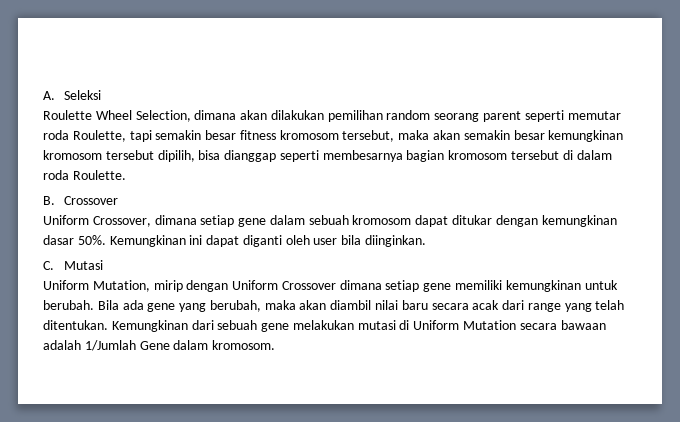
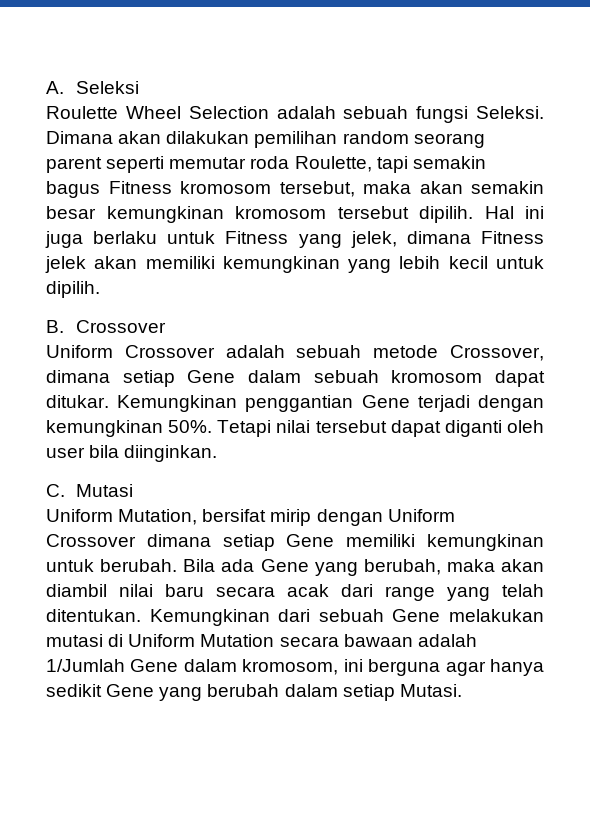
- Roulette Wheel Selection, dimana akan dilakukan pemilihan random seorang parent seperti memutar roda Roulette, tapi semakin besar fitness kromosom tersebut, maka akan semakin besar kemungkinan kromosom tersebut dipilih, bisa dianggap seperti membesarnya bagian kromosom tersebut di dalam roda Roulette.
+ Roulette Wheel Selection adalah sebuah fungsi Seleksi. Dimana akan dilakukan pemilihan random seorang parent seperti memutar roda Roulette, tapi semakin bagus Fitness kromosom tersebut, maka akan semakin besar kemungkinan kromosom tersebut dipilih. Hal ini juga berlaku untuk Fitness yang jelek, dimana Fitness jelek akan memiliki kemungkinan yang lebih kecil untuk dipilih.
- Uniform Crossover, dimana setiap gene dalam sebuah kromosom dapat ditukar dengan kemungkinan dasar 50%. Kemungkinan ini dapat diganti oleh user bila diinginkan.
+ Uniform Crossover adalah sebuah metode Crossover, dimana setiap Gene dalam sebuah kromosom dapat ditukar. Kemungkinan penggantian Gene terjadi dengan kemungkinan 50%. Tetapi nilai tersebut dapat diganti oleh user bila diinginkan.
- Uniform Mutation, mirip dengan Uniform Crossover dimana setiap gene memiliki kemungkinan untuk berubah.
+ Uniform Mutation, bersifat mirip dengan Uniform Crossover dimana setiap Gene memiliki kemungkinan untuk berubah.
- Bila ada gene yang berubah, maka akan diambil nilai baru secara acak dari range yang telah ditentukan.
+ Bila ada Gene yang berubah, maka akan diambil nilai baru secara acak dari range yang telah ditentukan.
- Kemungkinan dari sebuah gene melakukan mutasi di Uniform Mutation secara bawaan adalah 1/Jumlah Gene dalam kromosom.
+ Kemungkinan dari sebuah Gene melakukan mutasi di Uniform Mutation secara bawaan adalah 1/Jumlah Gene dalam kromosom, ini berguna agar hanya sedikit Gene yang berubah dalam setiap Mutasi.

